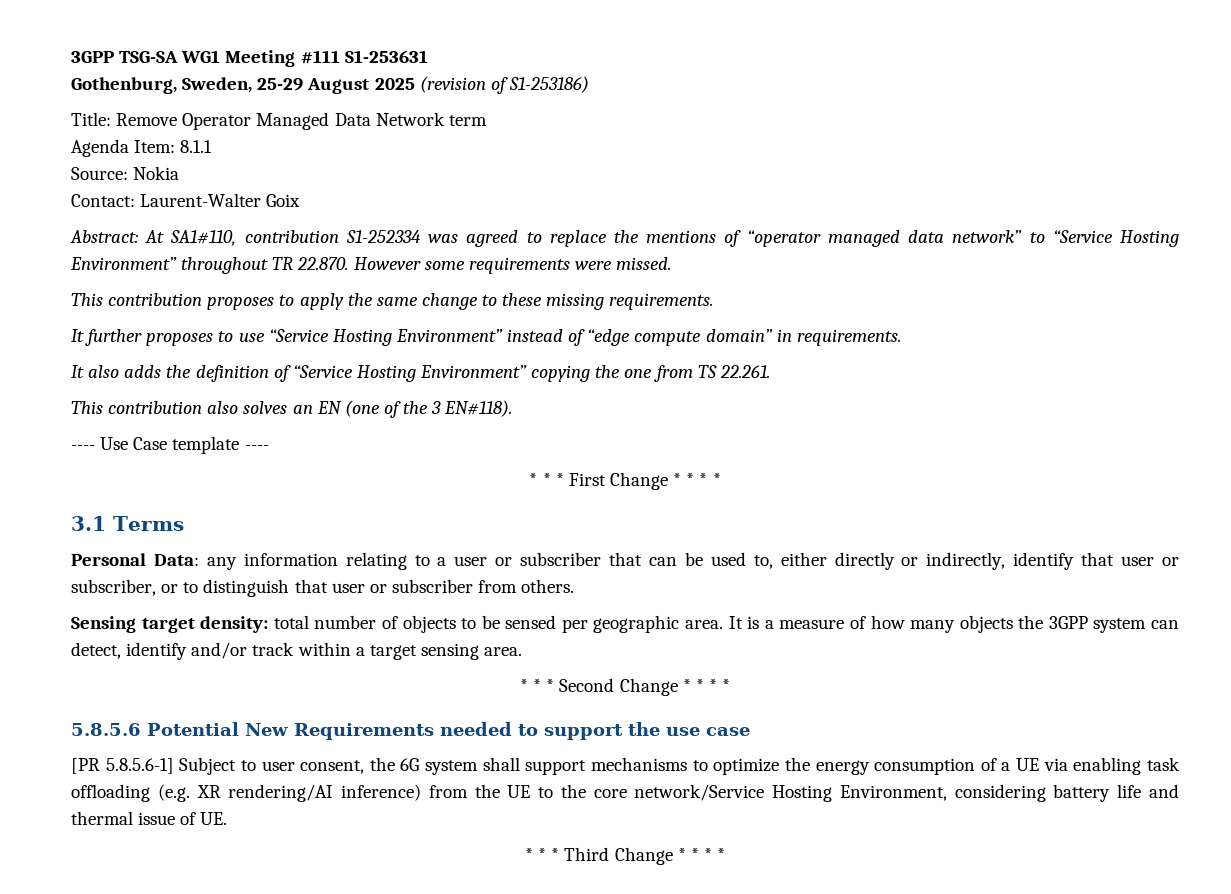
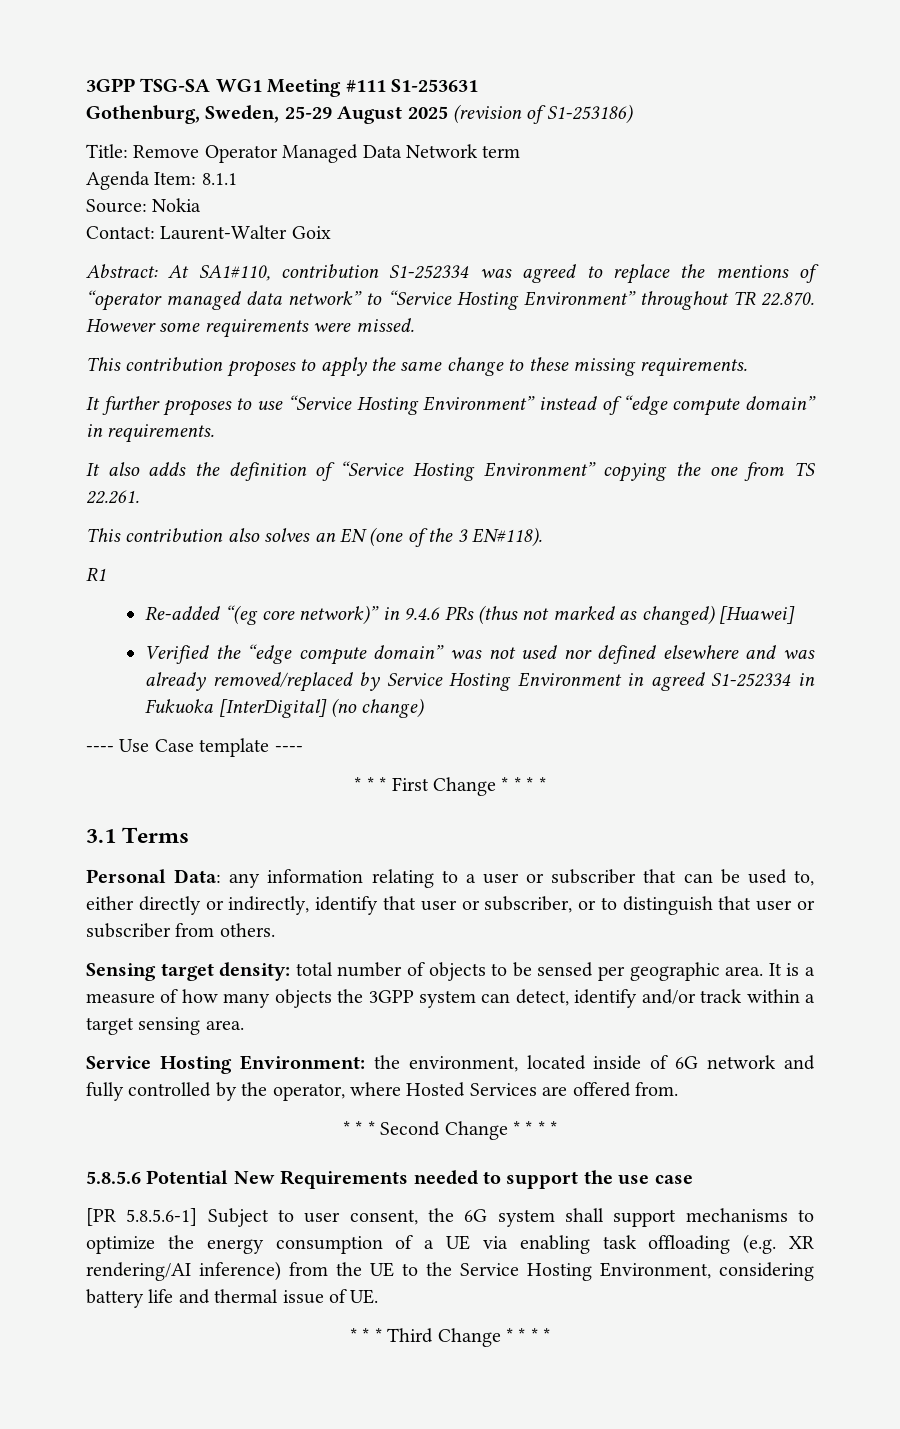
+ R1
+ Re-added “(eg core network)” in 9.4.6 PRs (thus not marked as changed) [Huawei]
+ Verified the “edge compute domain” was not used nor defined elsewhere and was already removed/replaced by Service Hosting Environment in agreed S1-252334 in Fukuoka [InterDigital] (no change)
+ Service Hosting Environment: the environment, located inside of 6G network and fully controlled by the operator, where Hosted Services are offered from.
- [PR 5.8.5.6-1] Subject to user consent, the 6G system shall support mechanisms to optimize the energy consumption of a UE via enabling task offloading (e.g. XR rendering/AI inference) from the UE to the core network/Service Hosting Environment, considering battery life and thermal issue of UE.
+ [PR 5.8.5.6-1] Subject to user consent, the 6G system shall support mechanisms to optimize the energy consumption of a UE via enabling task offloading (e.g. XR rendering/AI inference) from the UE to the Service Hosting Environment, considering battery life and thermal issue of UE.

